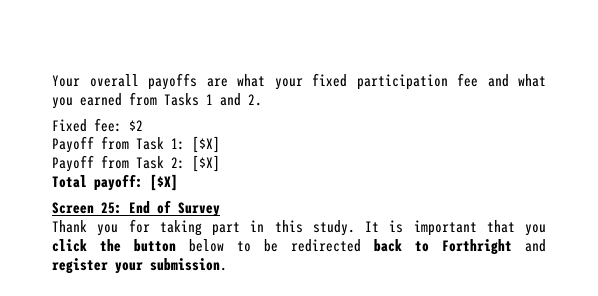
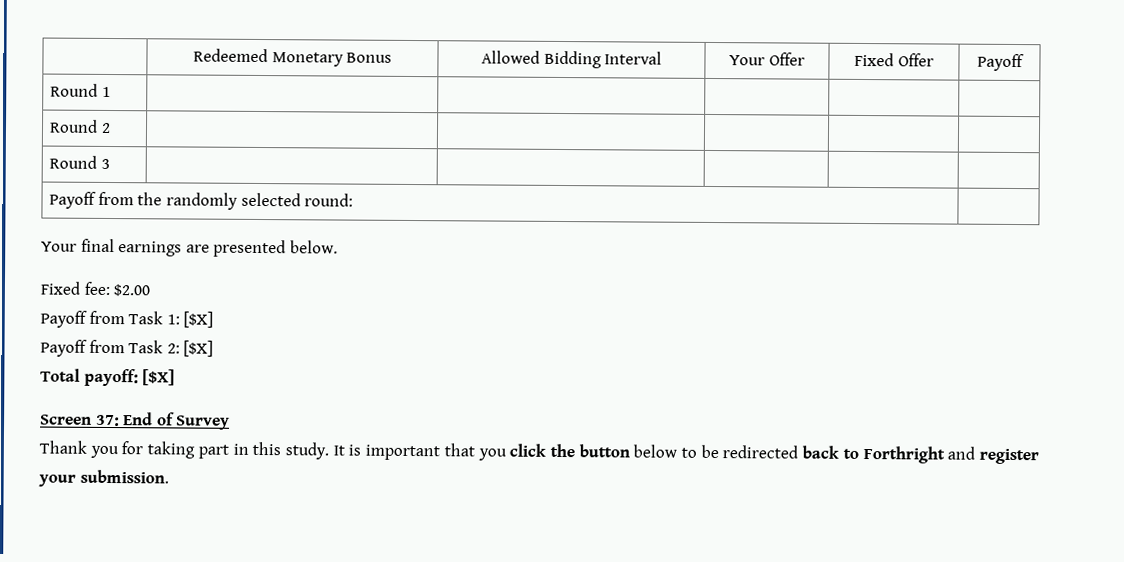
- Your overall payoffs are what your fixed participation fee and what you earned from Tasks 1 and 2.
+ | Redeemed Monetary Bonus | Allowed Bidding Interval | Your Offer | Fixed Offer | Payoff
+ Round 1 | | | | |
+ Round 2 | | | | |
+ Round 3 | | | | |
+ Payoff from the randomly selected round: |
+ Your final earnings are presented below.
- Fixed fee: $2
+ Fixed fee: $2.00
- Screen 25: End of Survey
+ Screen 37: End of Survey

